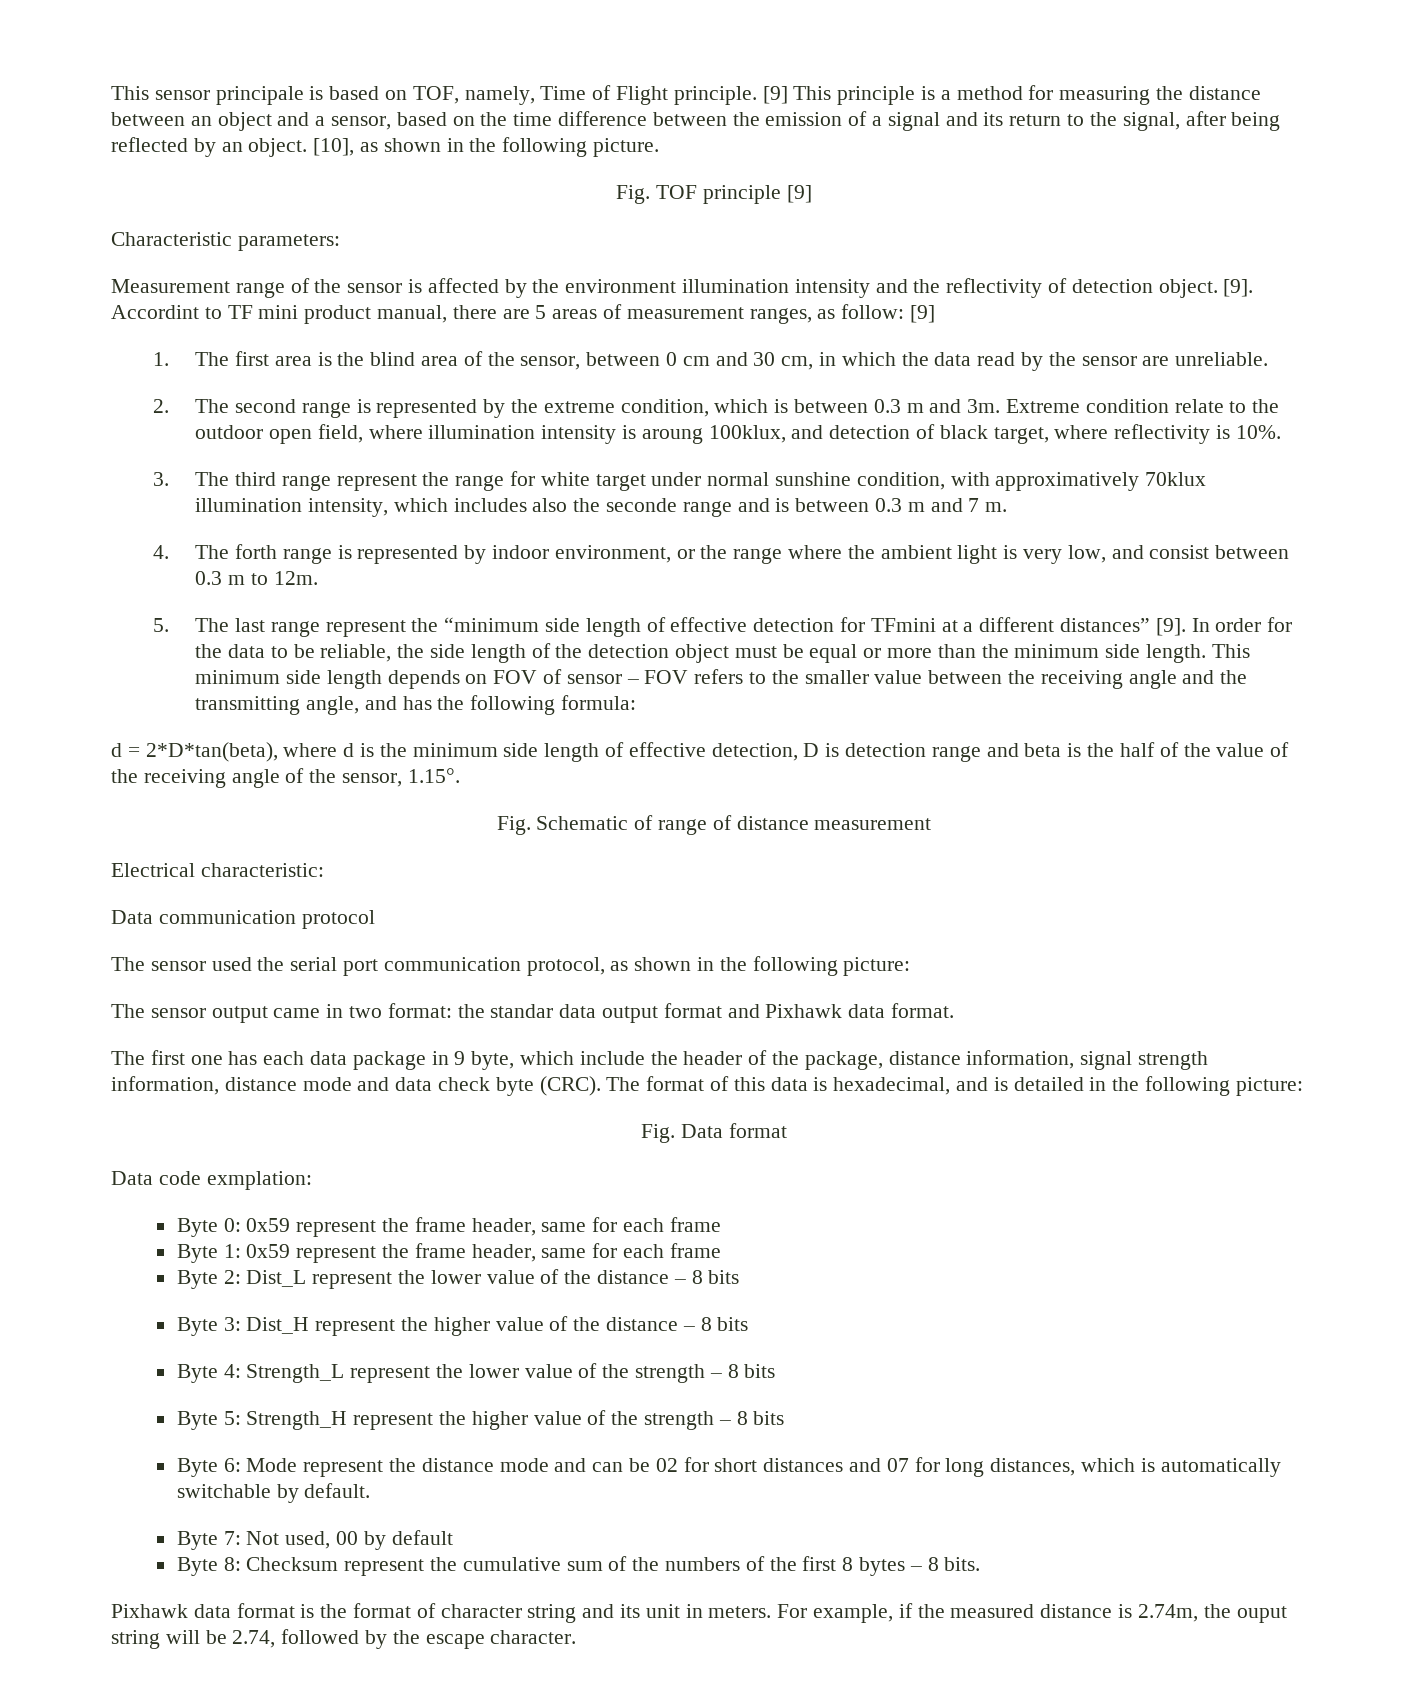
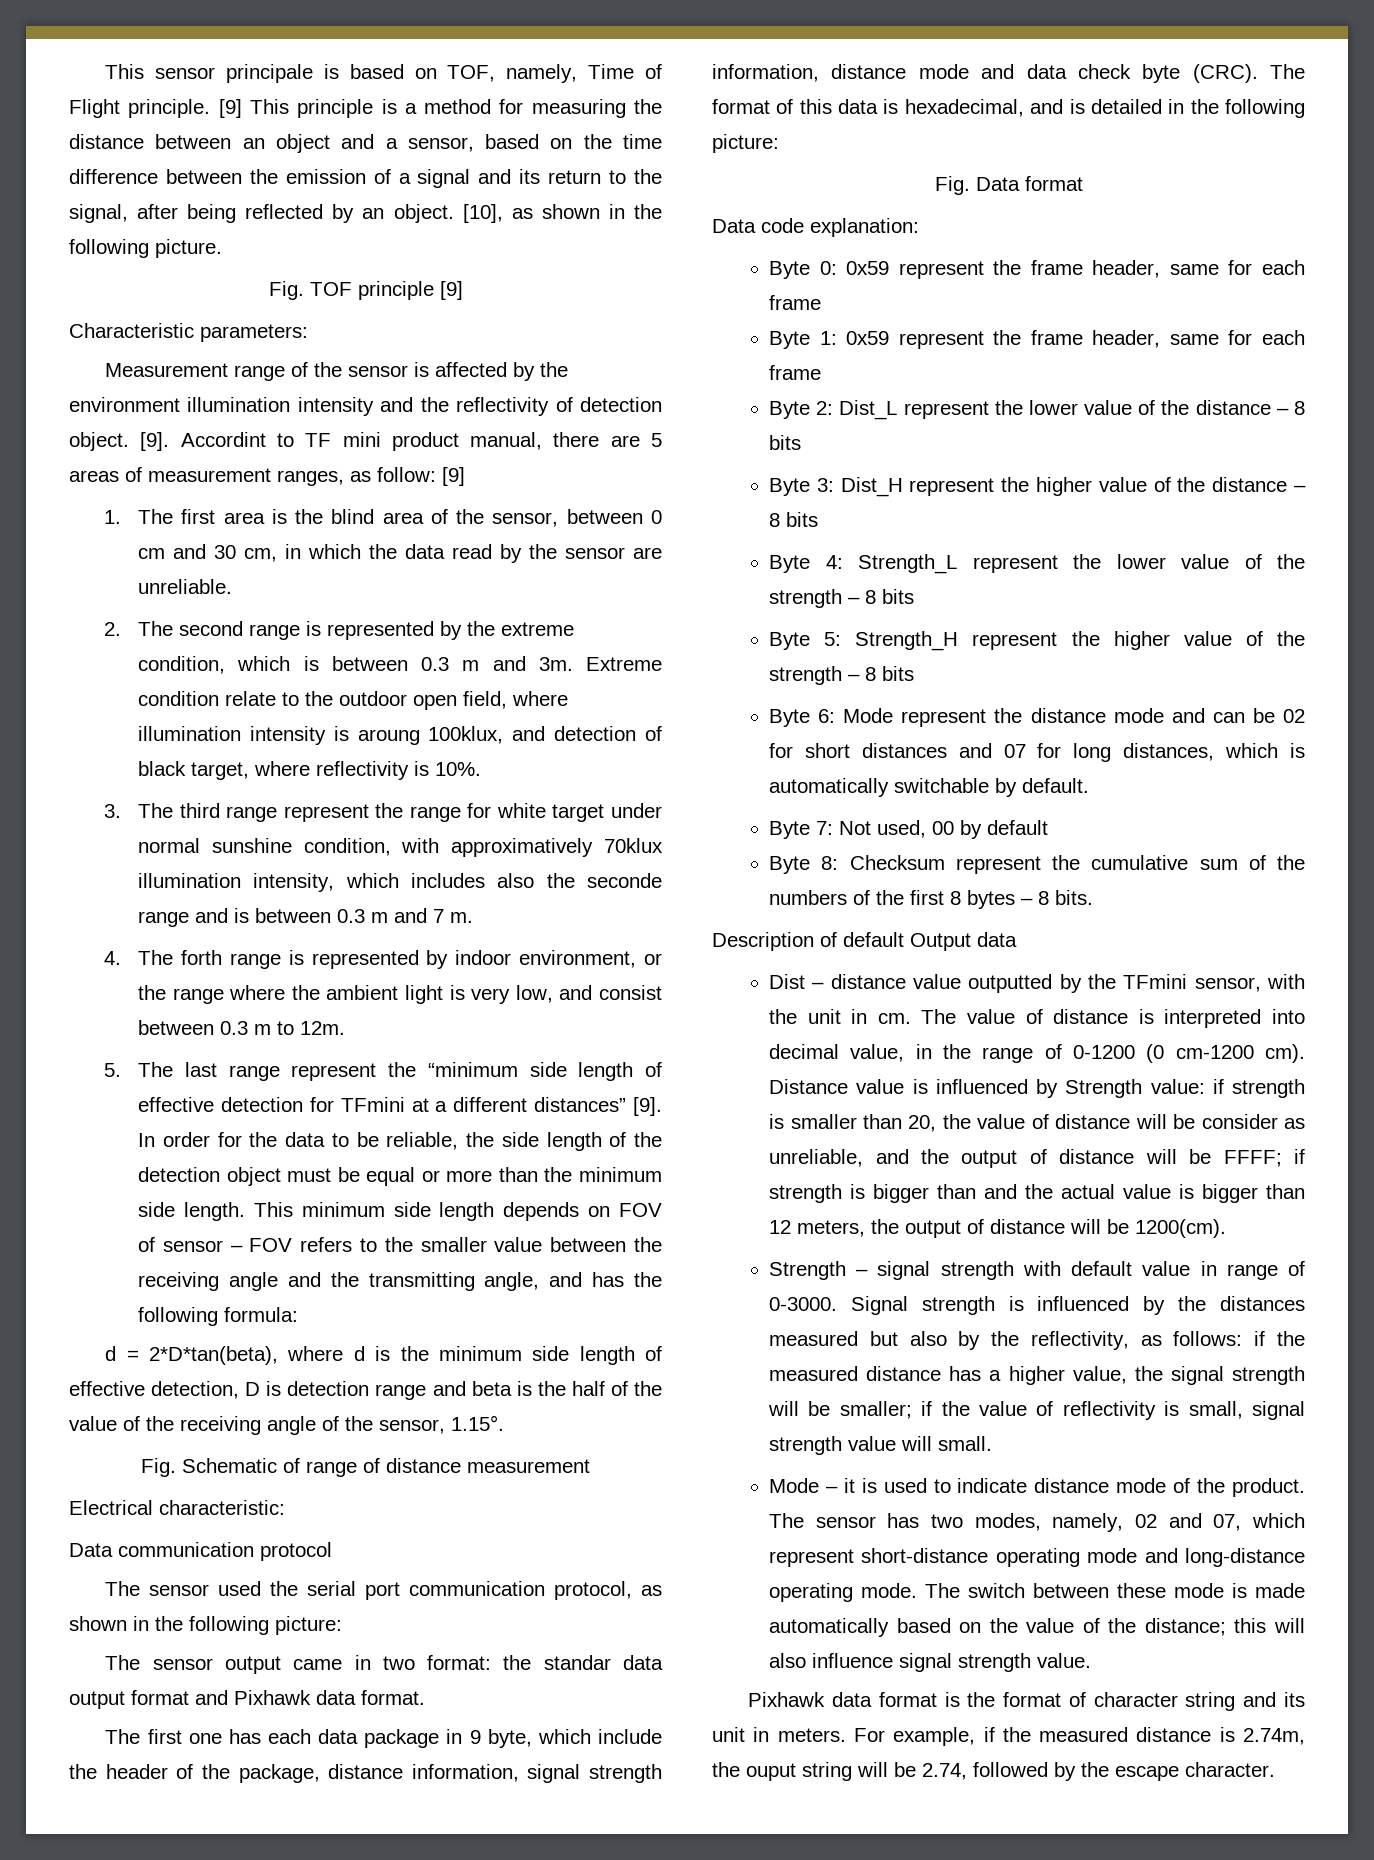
- Data code exmplation:
+ Data code explanation:
+ Description of default Output data
+ Dist – distance value outputted by the TFmini sensor, with the unit in cm. The value of distance is interpreted into decimal value, in the range of 0-1200 (0 cm-1200 cm). Distance value is influenced by Strength value: if strength is smaller than 20, the value of distance will be consider as unreliable, and the output of distance will be FFFF; if strength is bigger than and the actual value is bigger than 12 meters, the output of distance will be 1200(cm).
+ Strength – signal strength with default value in range of 0-3000. Signal strength is influenced by the distances measured but also by the reflectivity, as follows: if the measured distance has a higher value, the signal strength will be smaller; if the value of reflectivity is small, signal strength value will small.
+ Mode – it is used to indicate distance mode of the product. The sensor has two modes, namely, 02 and 07, which represent short-distance operating mode and long-distance operating mode. The switch between these mode is made automatically based on the value of the distance; this will also influence signal strength value.

